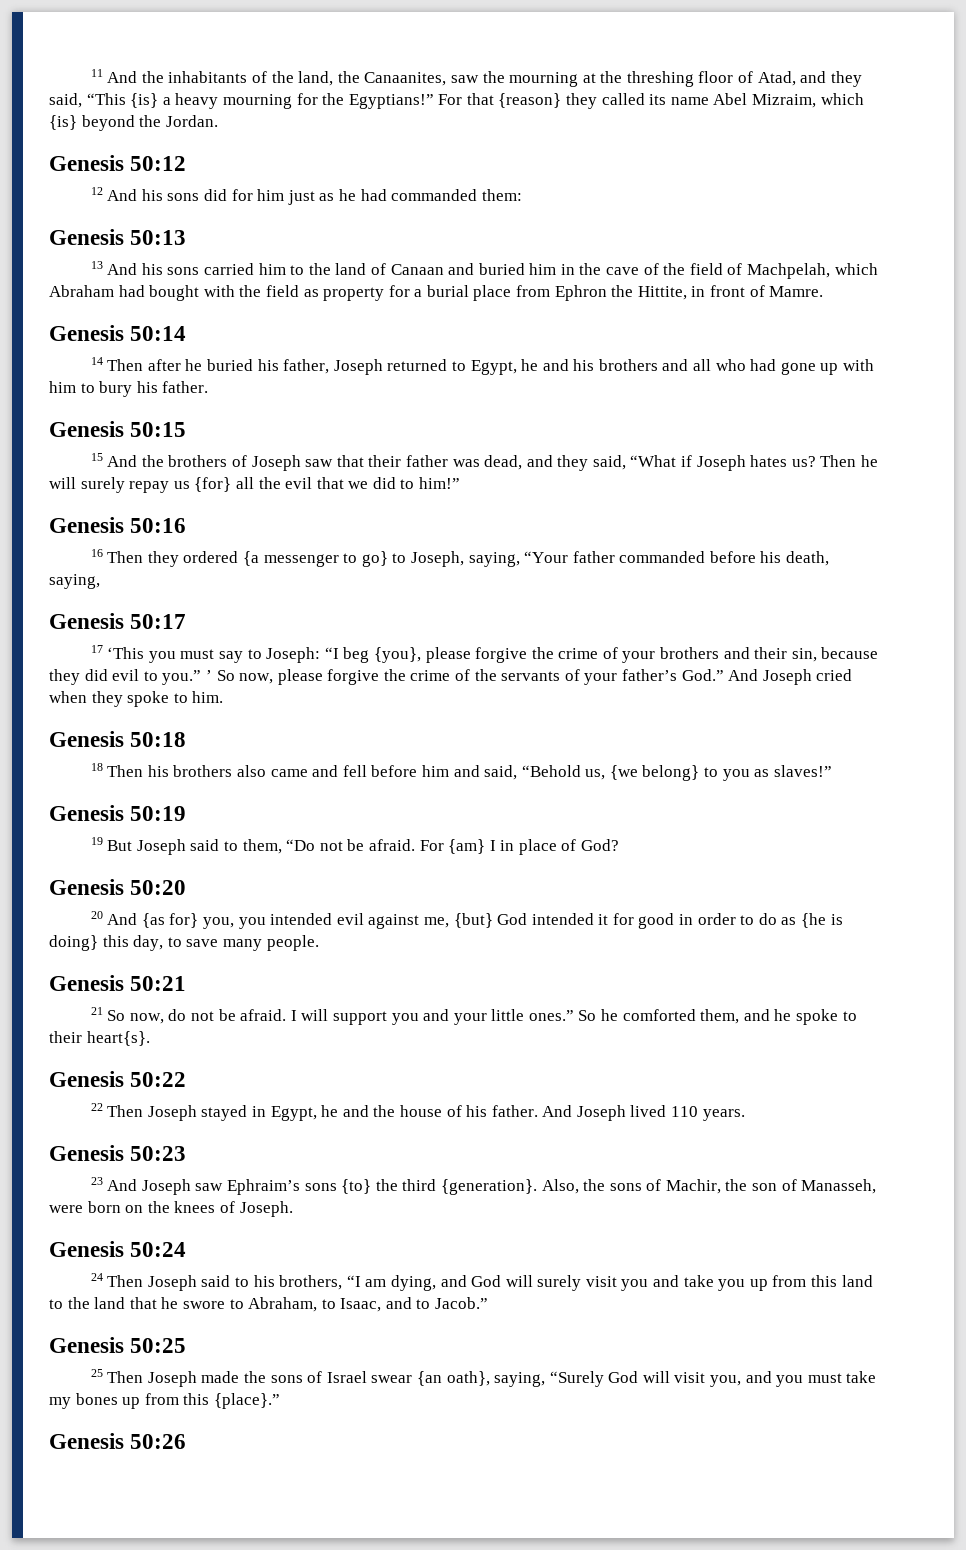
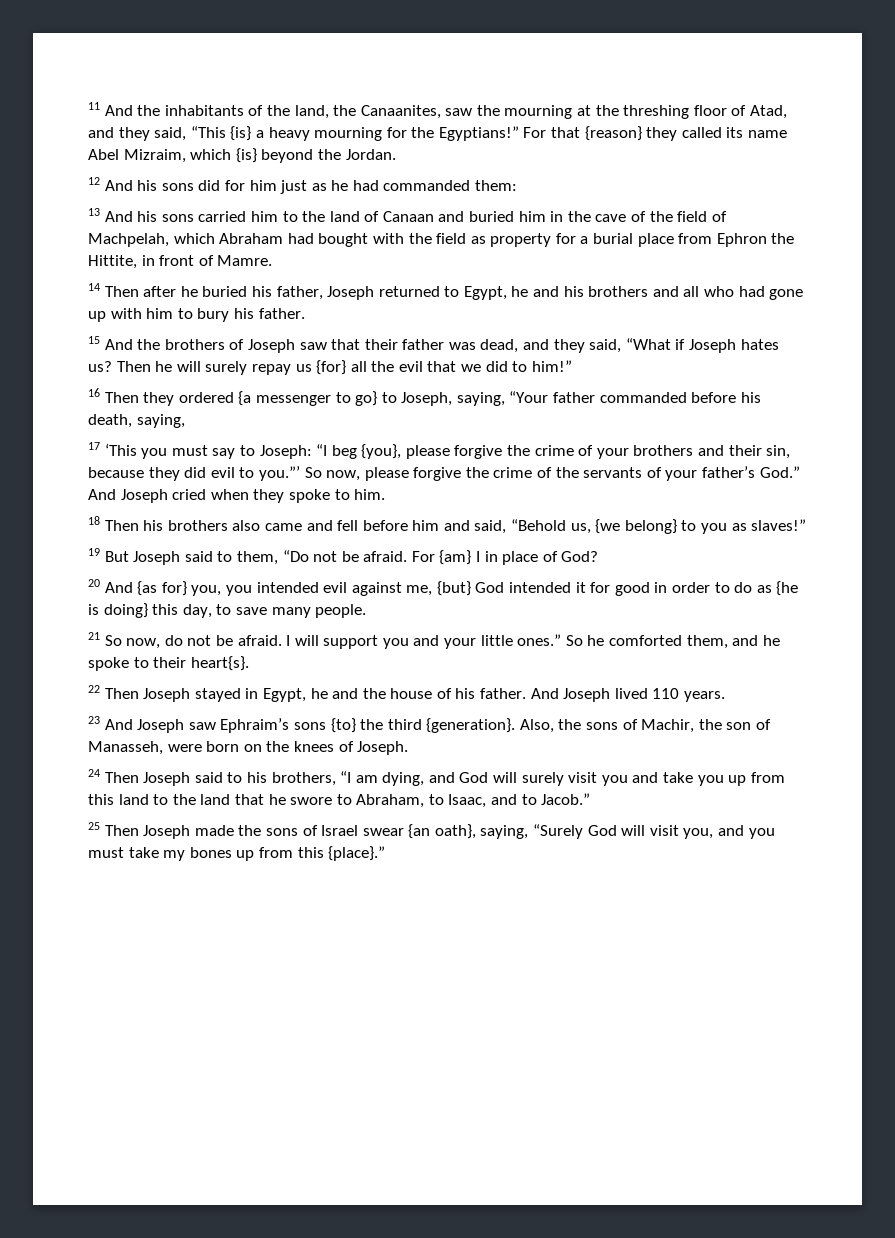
- Genesis 50:12
- Genesis 50:13
- Genesis 50:14
- Genesis 50:15
- Genesis 50:16
- Genesis 50:17
- 17 ‘This you must say to Joseph: “I beg {you}, please forgive the crime of your brothers and their sin, because they did evil to you.” ’ So now, please forgive the crime of the servants of your father’s God.” And Joseph cried when they spoke to him.
+ 17 ‘This you must say to Joseph: “I beg {you}, please forgive the crime of your brothers and their sin, because they did evil to you.”’ So now, please forgive the crime of the servants of your father’s God.” And Joseph cried when they spoke to him.
- Genesis 50:18
- Genesis 50:19
- Genesis 50:20
- Genesis 50:21
- Genesis 50:22
- Genesis 50:23
- Genesis 50:24
- Genesis 50:25
- Genesis 50:26

